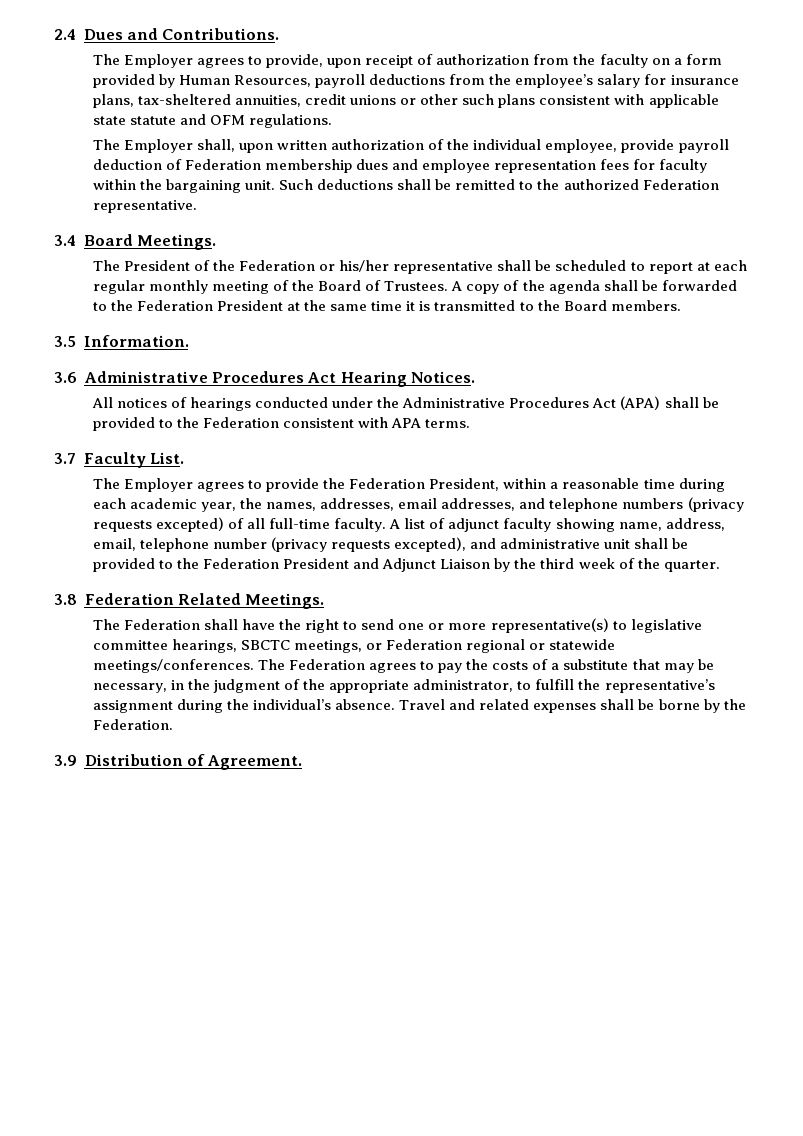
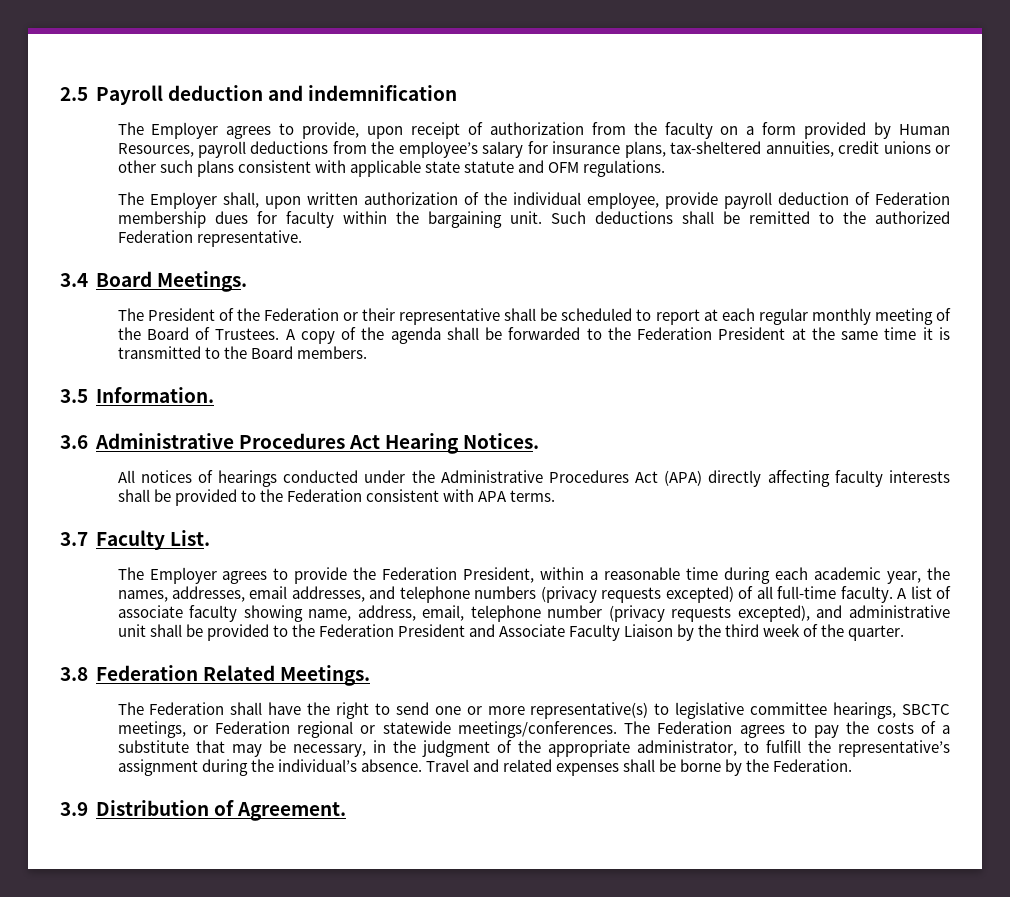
- 2.4 Dues and Contributions.
+ 2.5 Payroll deduction and indemnification
- The Employer shall, upon written authorization of the individual employee, provide payroll deduction of Federation membership dues and employee representation fees for faculty within the bargaining unit.
+ The Employer shall, upon written authorization of the individual employee, provide payroll deduction of Federation membership dues for faculty within the bargaining unit.
- The President of the Federation or his/her representative shall be scheduled to report at each regular monthly meeting of the Board of Trustees.
+ The President of the Federation or their representative shall be scheduled to report at each regular monthly meeting of the Board of Trustees.
- All notices of hearings conducted under the Administrative Procedures Act (APA) shall be provided to the Federation consistent with APA terms.
+ All notices of hearings conducted under the Administrative Procedures Act (APA) directly affecting faculty interests shall be provided to the Federation consistent with APA terms.
- A list of adjunct faculty showing name, address, email, telephone number (privacy requests excepted), and administrative unit shall be provided to the Federation President and Adjunct Liaison by the third week of the quarter.
+ A list of associate faculty showing name, address, email, telephone number (privacy requests excepted), and administrative unit shall be provided to the Federation President and Associate Faculty Liaison by the third week of the quarter.

